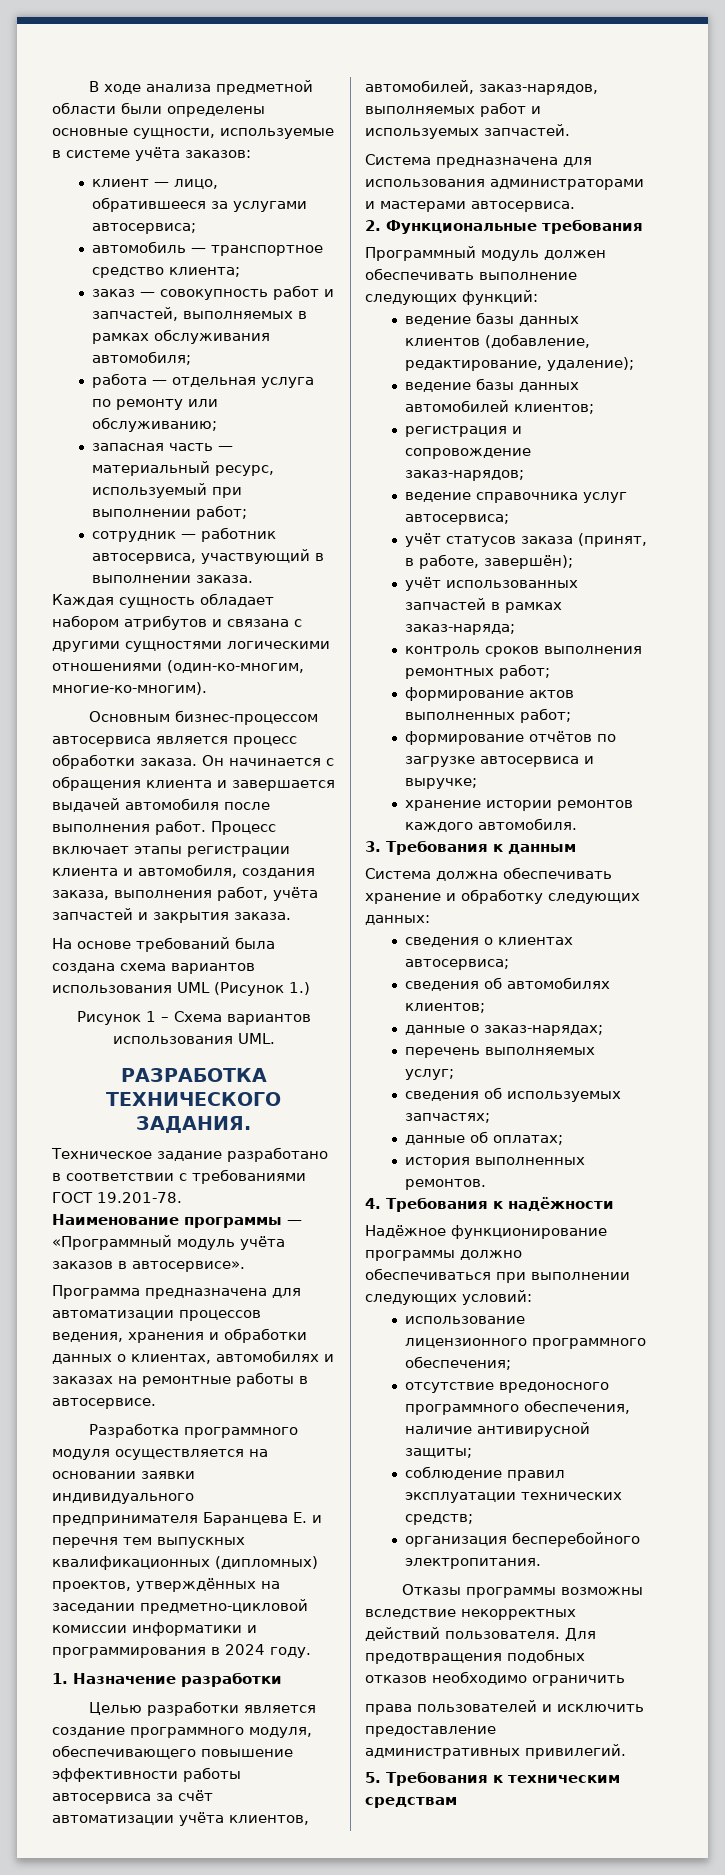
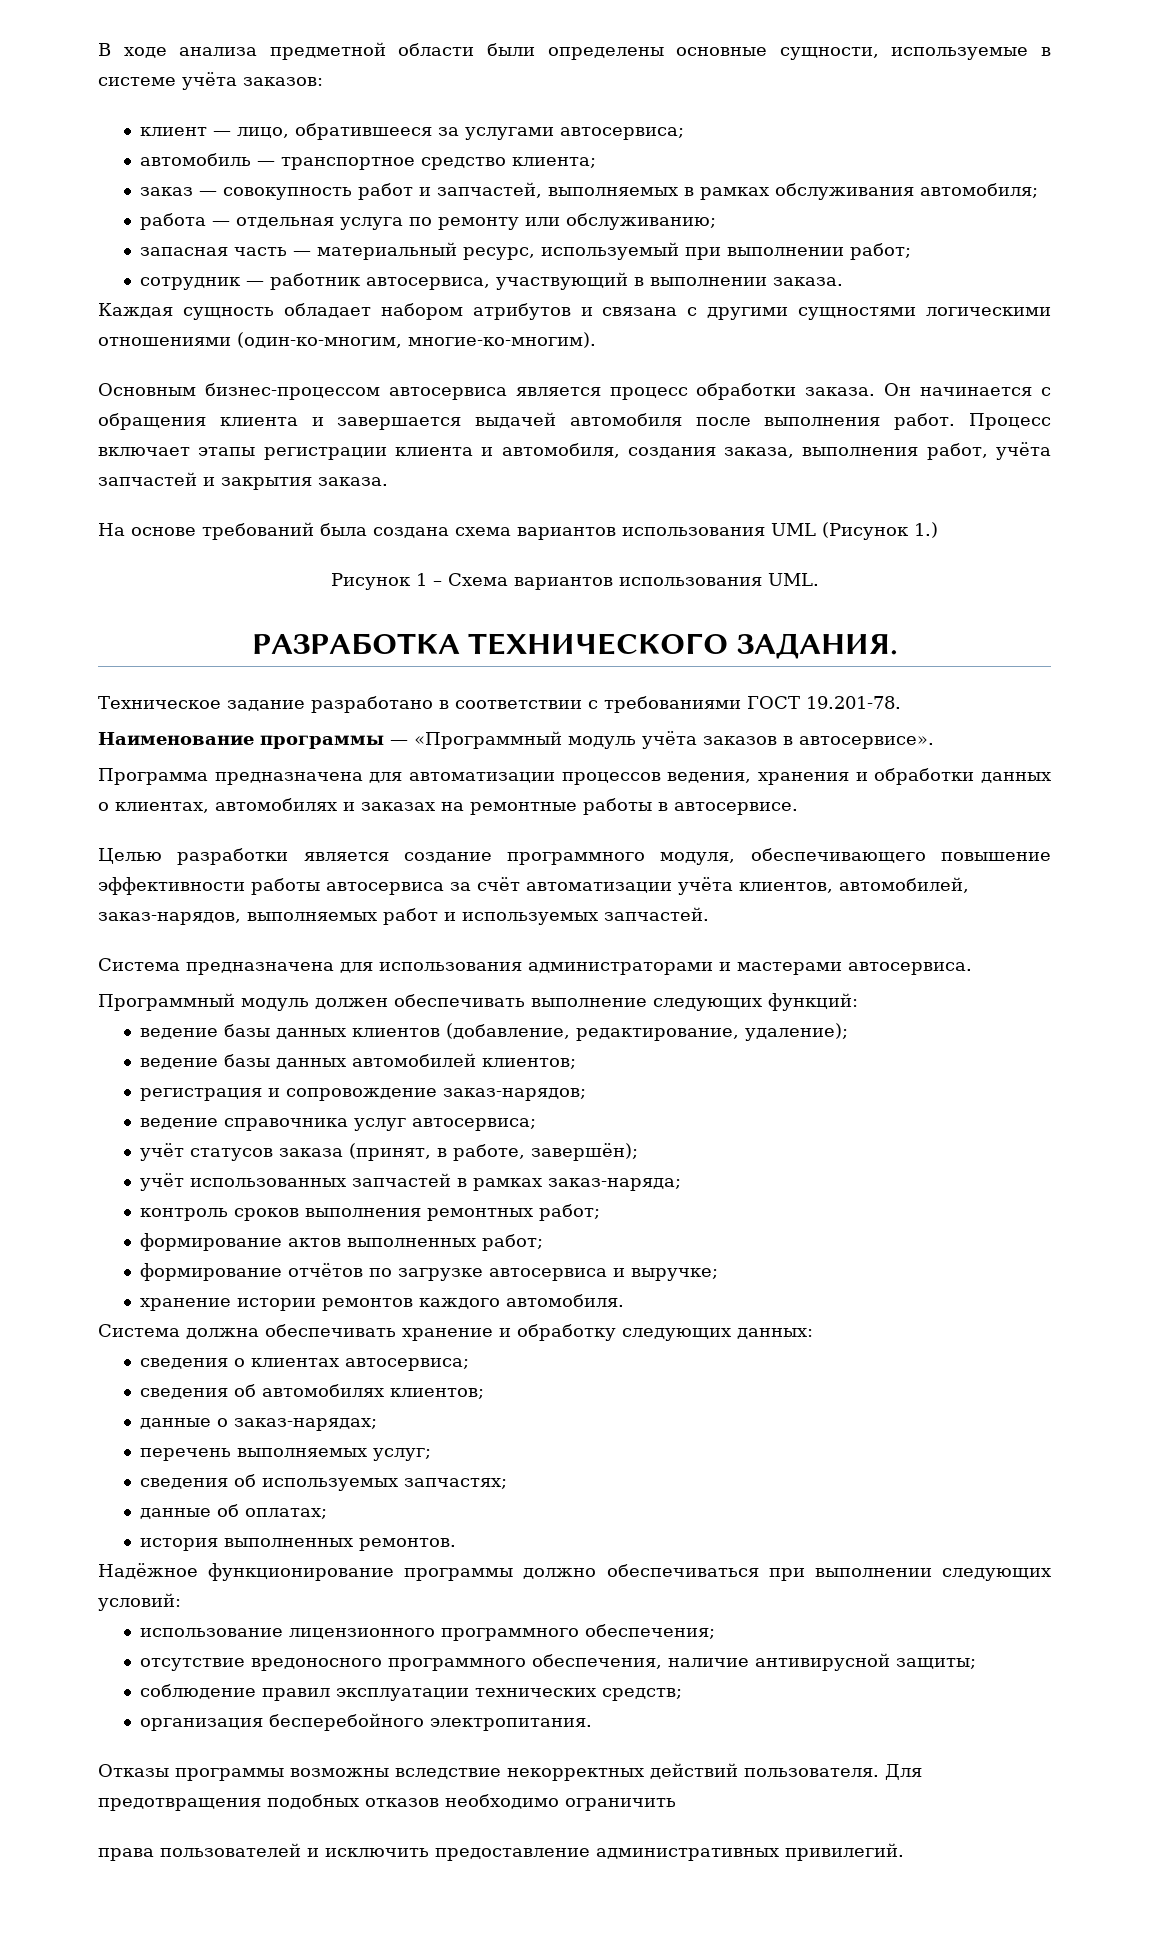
- Разработка программного модуля осуществляется на основании заявки индивидуального предпринимателя Баранцева Е. и перечня тем выпускных квалификационных (дипломных) проектов, утверждённых на заседании предметно-цикловой комиссии информатики и программирования в 2024 году.
- 1. Назначение разработки
- 2. Функциональные требования
- 3. Требования к данным
- 4. Требования к надёжности
- 5. Требования к техническим средствам

